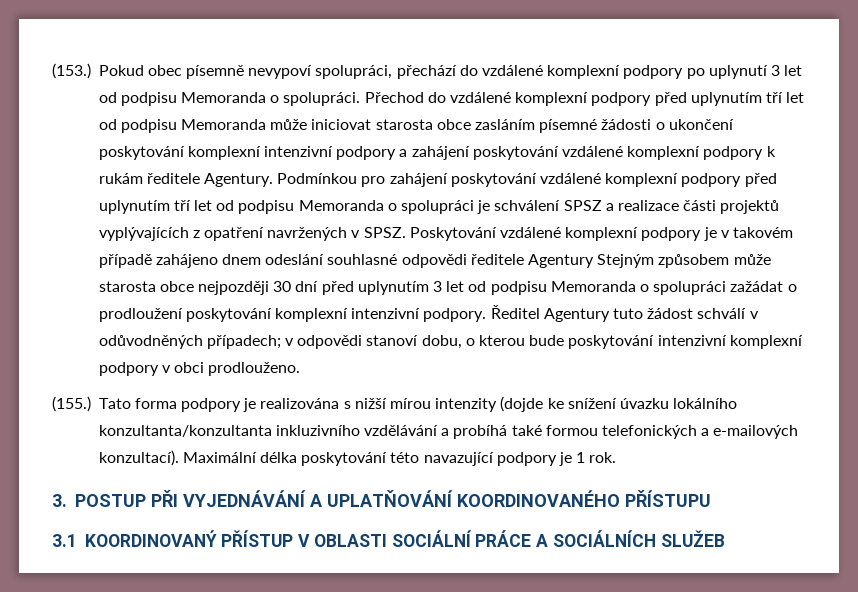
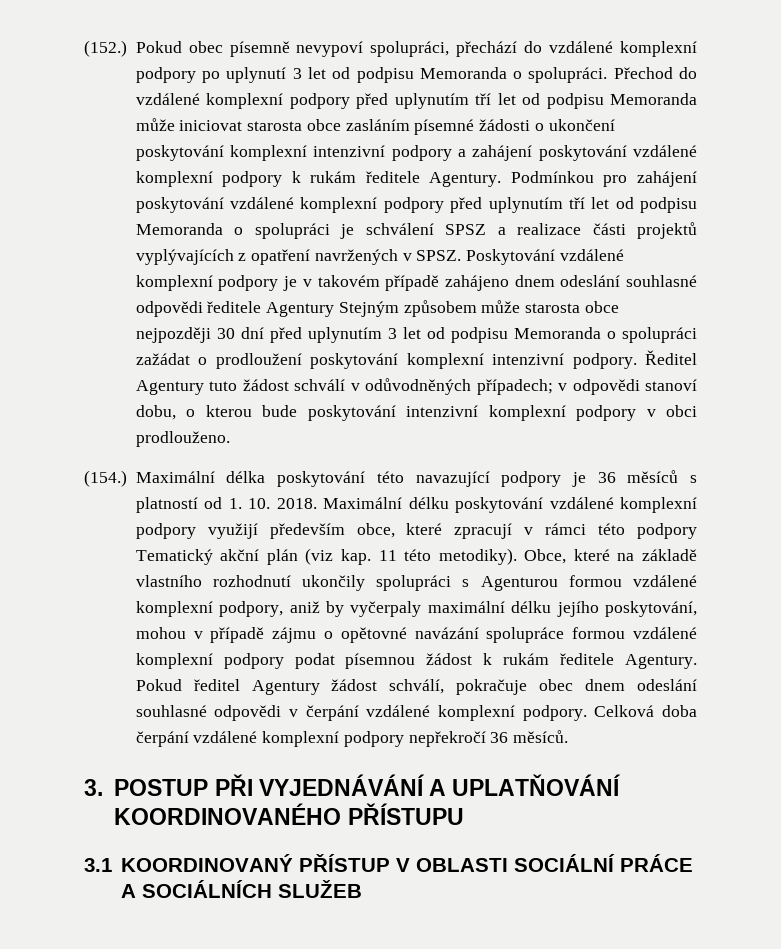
- (153.) Pokud obec písemně nevypoví spolupráci, přechází do vzdálené komplexní podpory po uplynutí 3 let od podpisu Memoranda o spolupráci.
+ (152.) Pokud obec písemně nevypoví spolupráci, přechází do vzdálené komplexní podpory po uplynutí 3 let od podpisu Memoranda o spolupráci.
- (155.) Tato forma podpory je realizována s nižší mírou intenzity (dojde ke snížení úvazku lokálního konzultanta/konzultanta inkluzivního vzdělávání a probíhá také formou telefonických a e-mailových konzultací). Maximální délka poskytování této navazující podpory je 1 rok.
+ (154.) Maximální délka poskytování této navazující podpory je 36 měsíců s platností od 1. 10. 2018. Maximální délku poskytování vzdálené komplexní podpory využijí především obce, které zpracují v rámci této podpory Tematický akční plán (viz kap. 11 této metodiky). Obce, které na základě vlastního rozhodnutí ukončily spolupráci s Agenturou formou vzdálené komplexní podpory, aniž by vyčerpaly maximální délku jejího poskytování, mohou v případě zájmu o opětovné navázání spolupráce formou vzdálené komplexní podpory podat písemnou žádost k rukám ředitele Agentury. Pokud ředitel Agentury žádost schválí, pokračuje obec dnem odeslání souhlasné odpovědi v čerpání vzdálené komplexní podpory. Celková doba čerpání vzdálené komplexní podpory nepřekročí 36 měsíců.

